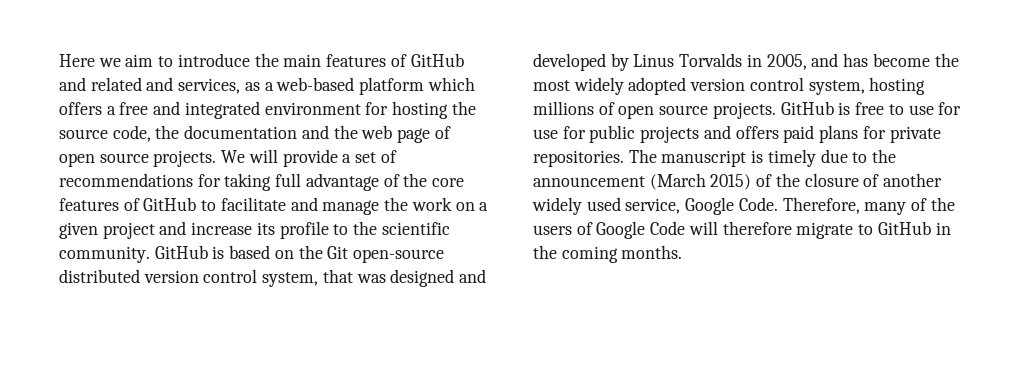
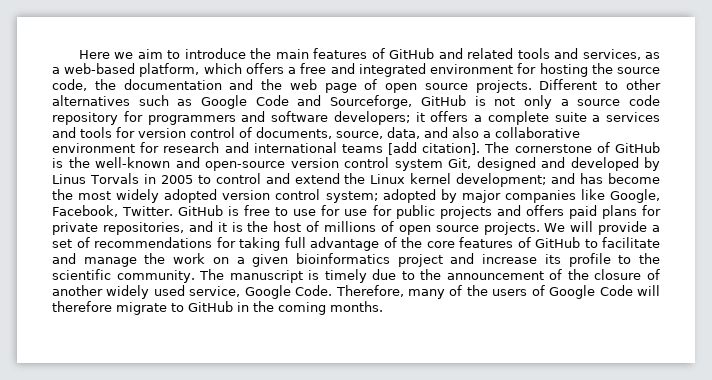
- Here we aim to introduce the main features of GitHub and related and services, as a web-based platform which offers a free and integrated environment for hosting the source code, the documentation and the web page of open source projects.
+ Here we aim to introduce the main features of GitHub and related tools and services, as a web-based platform, which offers a free and integrated environment for hosting the source code, the documentation and the web page of open source projects.
+ Different to other alternatives such as Google Code and Sourceforge, GitHub is not only a source code repository for programmers and software developers; it offers a complete suite a services and tools for version control of documents, source, data, and also a collaborative environment for research and international teams [add citation]. The cornerstone of GitHub is the well-known and open-source version control system Git, designed and developed by Linus Torvals in 2005 to control and extend the Linux kernel development; and has become the most widely adopted version control system; adopted by major companies like Google, Facebook, Twitter. GitHub is free to use for use for public projects and offers paid plans for private repositories, and it is the host of millions of open source projects.
- We will provide a set of recommendations for taking full advantage of the core features of GitHub to facilitate and manage the work on a given project and increase its profile to the scientific community.
+ We will provide a set of recommendations for taking full advantage of the core features of GitHub to facilitate and manage the work on a given bioinformatics project and increase its profile to the scientific community.
- GitHub is based on the Git open-source distributed version control system, that was designed and developed by Linus Torvalds in 2005, and has become the most widely adopted version control system, hosting millions of open source projects. GitHub is free to use for use for public projects and offers paid plans for private repositories.
- The manuscript is timely due to the announcement (March 2015) of the closure of another widely used service, Google Code.
+ The manuscript is timely due to the announcement of the closure of another widely used service, Google Code.

